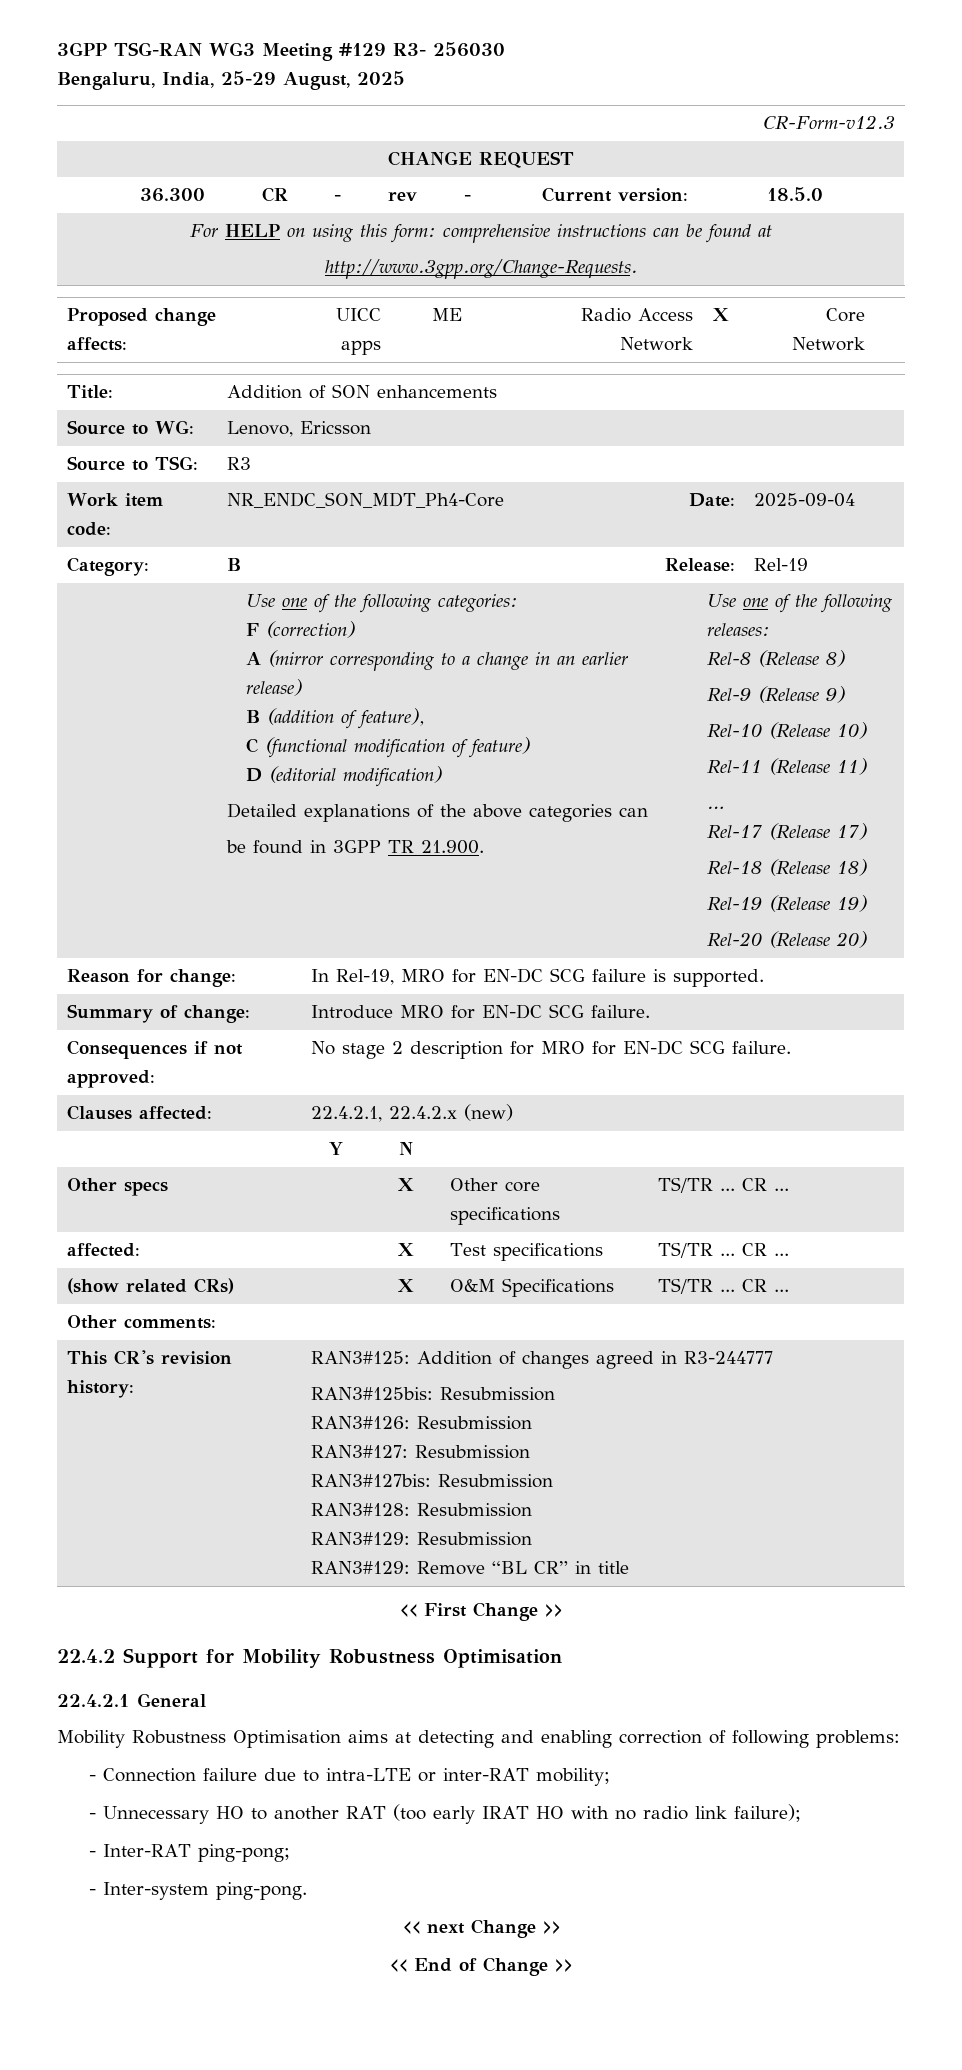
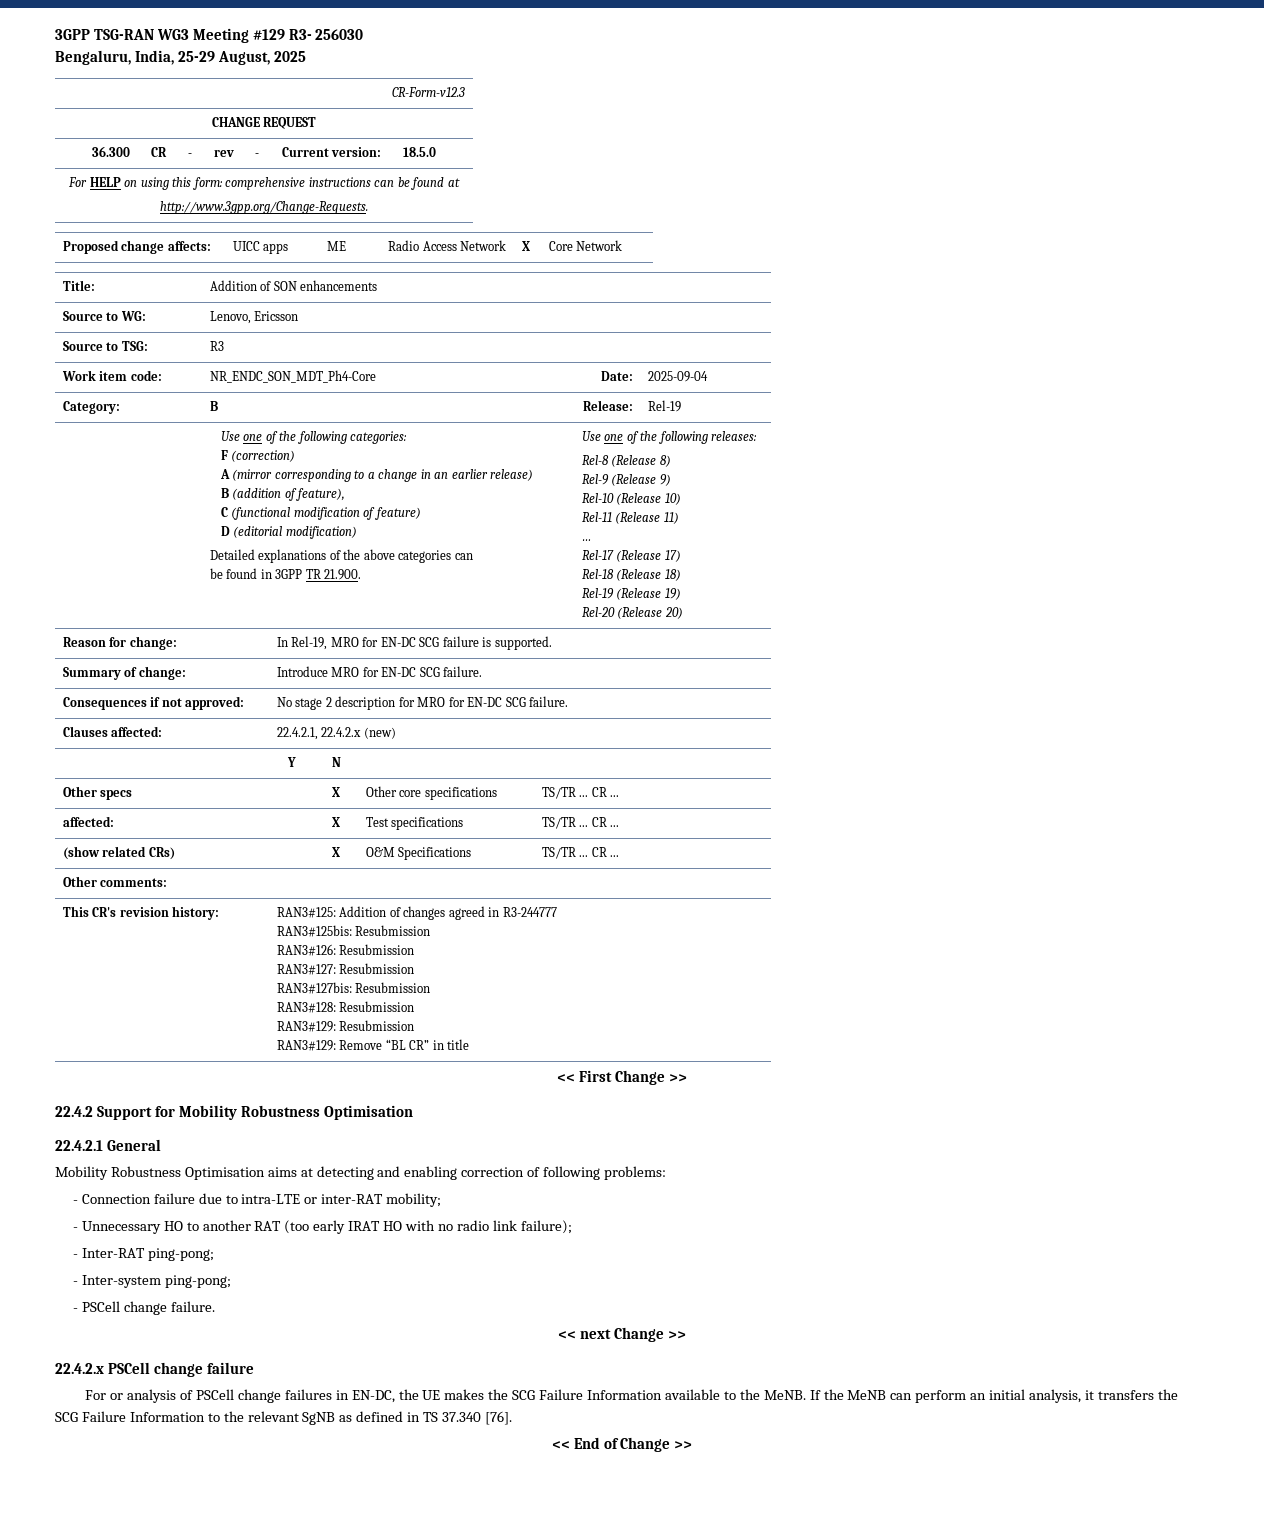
- - Inter-system ping-pong.
+ - Inter-system ping-pong;
+ - PSCell change failure.
+ 22.4.2.x PSCell change failure
+ For or analysis of PSCell change failures in EN-DC, the UE makes the SCG Failure Information available to the MeNB. If the MeNB can perform an initial analysis, it transfers the SCG Failure Information to the relevant SgNB as defined in TS 37.340 [76].

